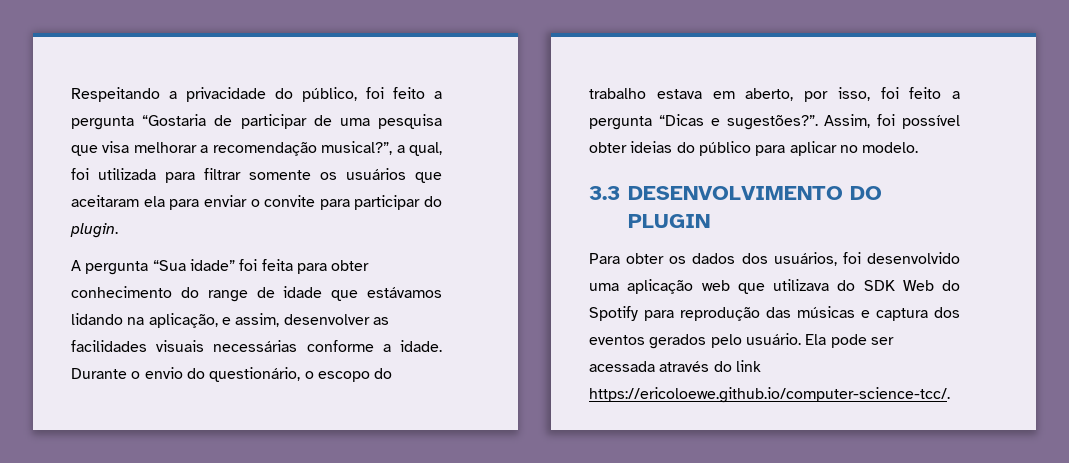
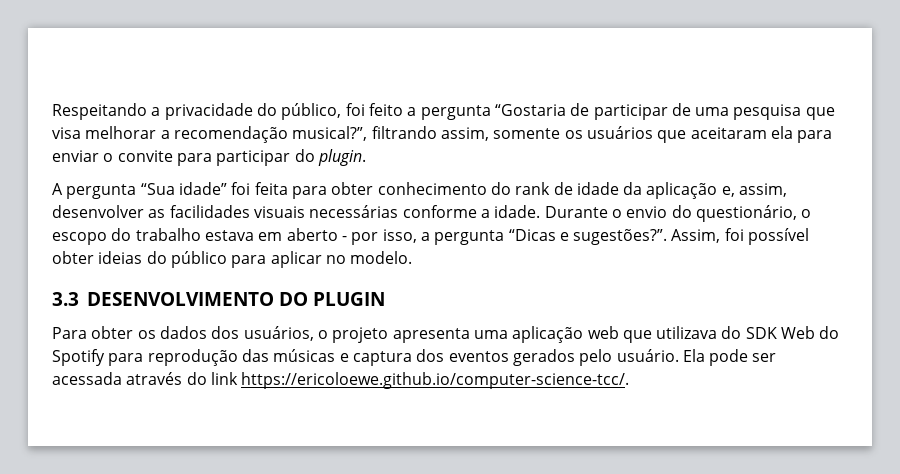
- Respeitando a privacidade do público, foi feito a pergunta “Gostaria de participar de uma pesquisa que visa melhorar a recomendação musical?”, a qual, foi utilizada para filtrar somente os usuários que aceitaram ela para enviar o convite para participar do plugin.
+ Respeitando a privacidade do público, foi feito a pergunta “Gostaria de participar de uma pesquisa que visa melhorar a recomendação musical?”, filtrando assim, somente os usuários que aceitaram ela para enviar o convite para participar do plugin.
- A pergunta “Sua idade” foi feita para obter conhecimento do range de idade que estávamos lidando na aplicação, e assim, desenvolver as facilidades visuais necessárias conforme a idade.
+ A pergunta “Sua idade” foi feita para obter conhecimento do rank de idade da aplicação e, assim, desenvolver as facilidades visuais necessárias conforme a idade.
- Durante o envio do questionário, o escopo do trabalho estava em aberto, por isso, foi feito a pergunta “Dicas e sugestões?”.
+ Durante o envio do questionário, o escopo do trabalho estava em aberto - por isso, a pergunta “Dicas e sugestões?”.
- Para obter os dados dos usuários, foi desenvolvido uma aplicação web que utilizava do SDK Web do Spotify para reprodução das músicas e captura dos eventos gerados pelo usuário.
+ Para obter os dados dos usuários, o projeto apresenta uma aplicação web que utilizava do SDK Web do Spotify para reprodução das músicas e captura dos eventos gerados pelo usuário.

